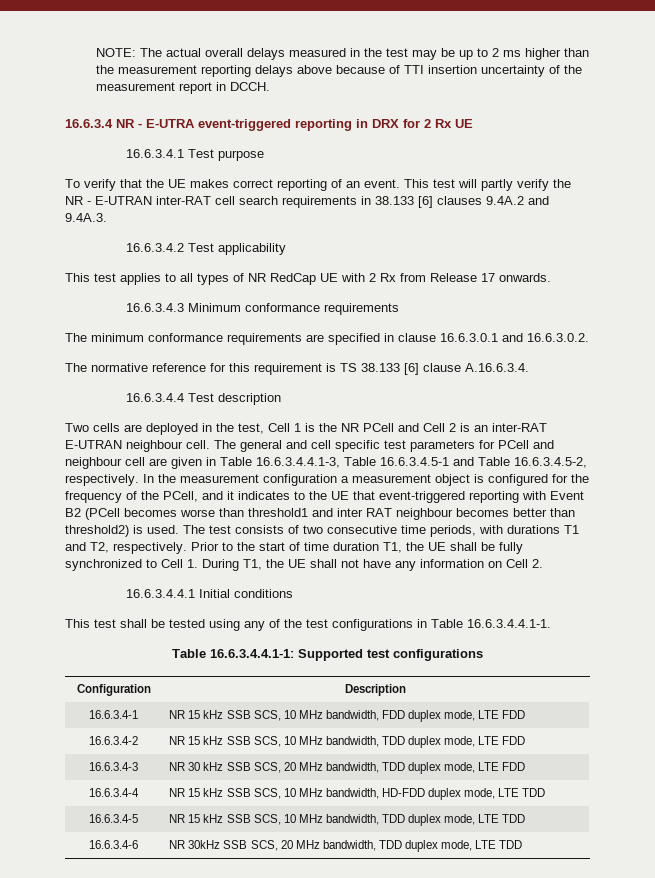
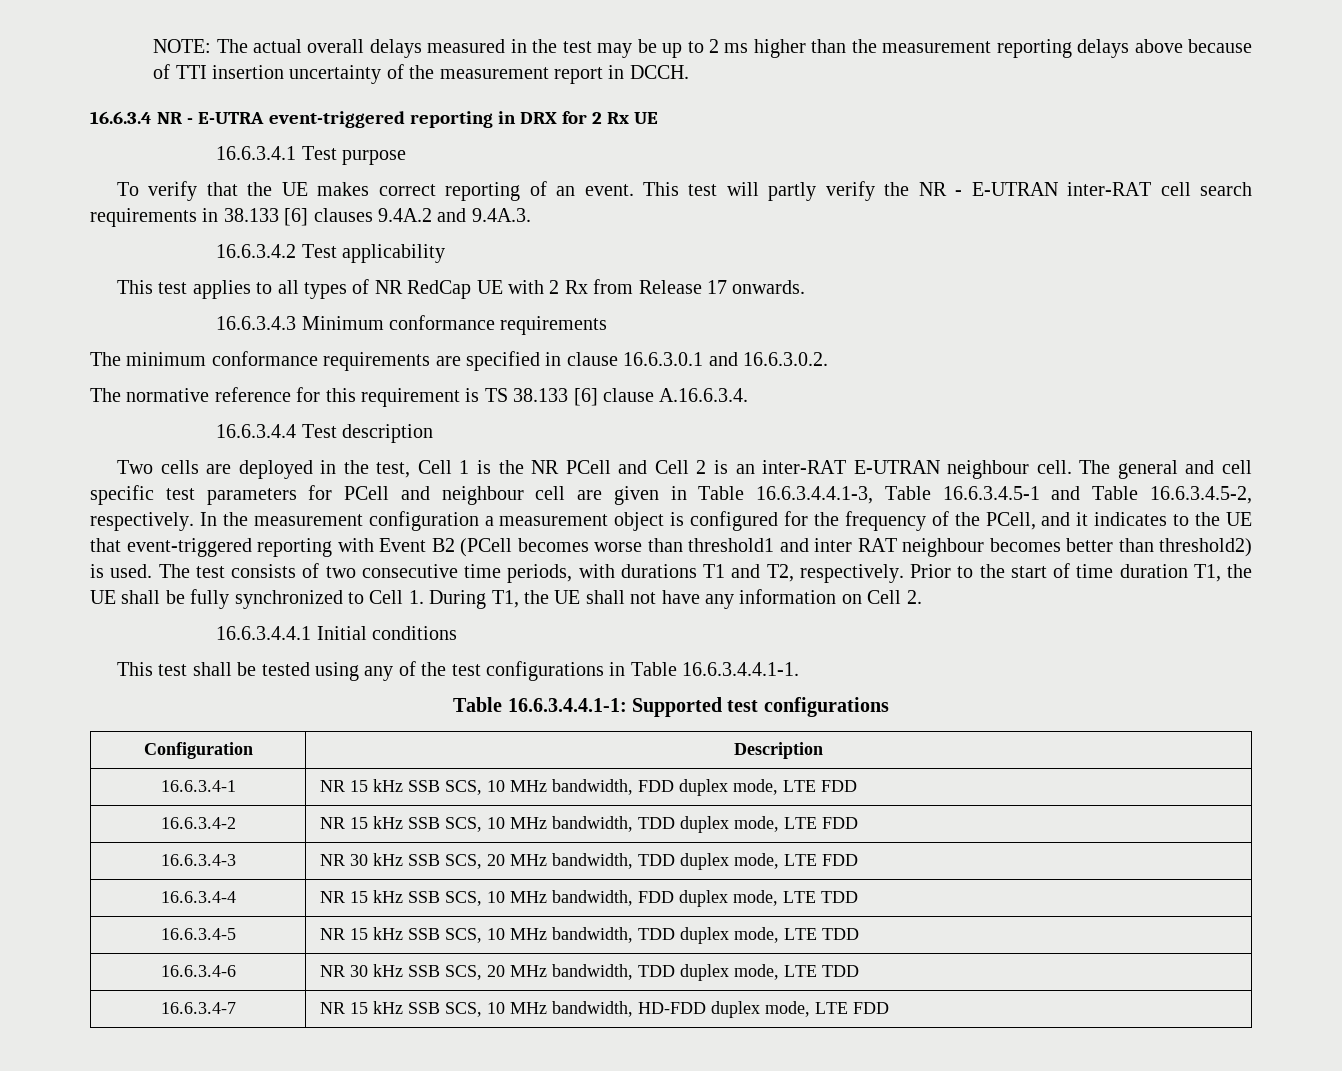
- 16.6.3.4-4 | NR 15 kHz SSB SCS, 10 MHz bandwidth, HD-FDD duplex mode, LTE TDD
+ 16.6.3.4-4 | NR 15 kHz SSB SCS, 10 MHz bandwidth, FDD duplex mode, LTE TDD
- 16.6.3.4-6 | NR 30kHz SSB SCS, 20 MHz bandwidth, TDD duplex mode, LTE TDD
+ 16.6.3.4-6 | NR 30 kHz SSB SCS, 20 MHz bandwidth, TDD duplex mode, LTE TDD
+ 16.6.3.4-7 | NR 15 kHz SSB SCS, 10 MHz bandwidth, HD-FDD duplex mode, LTE FDD

